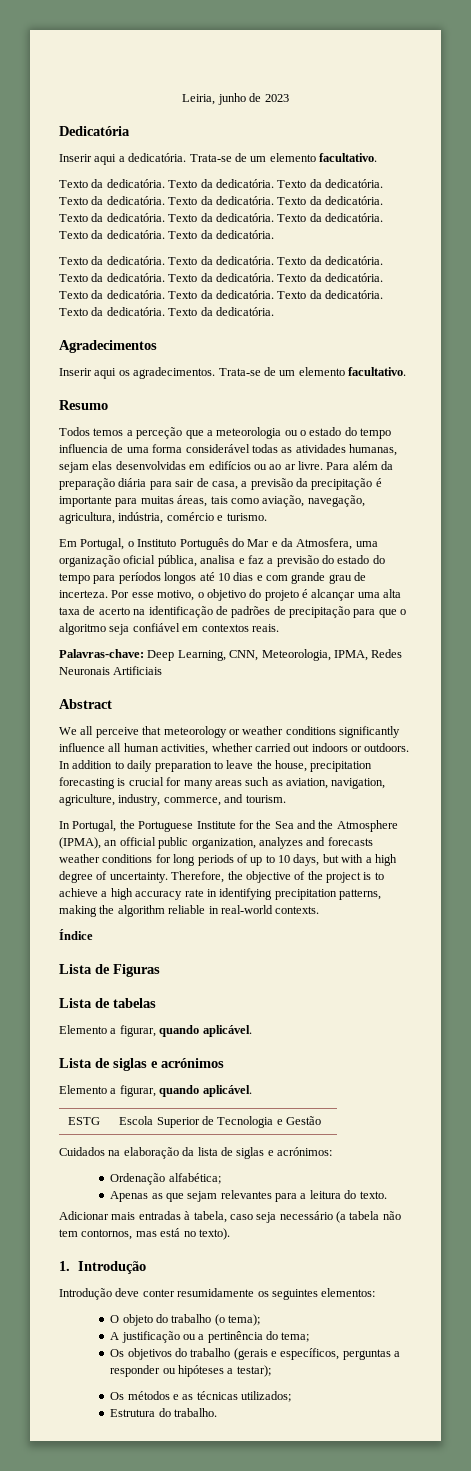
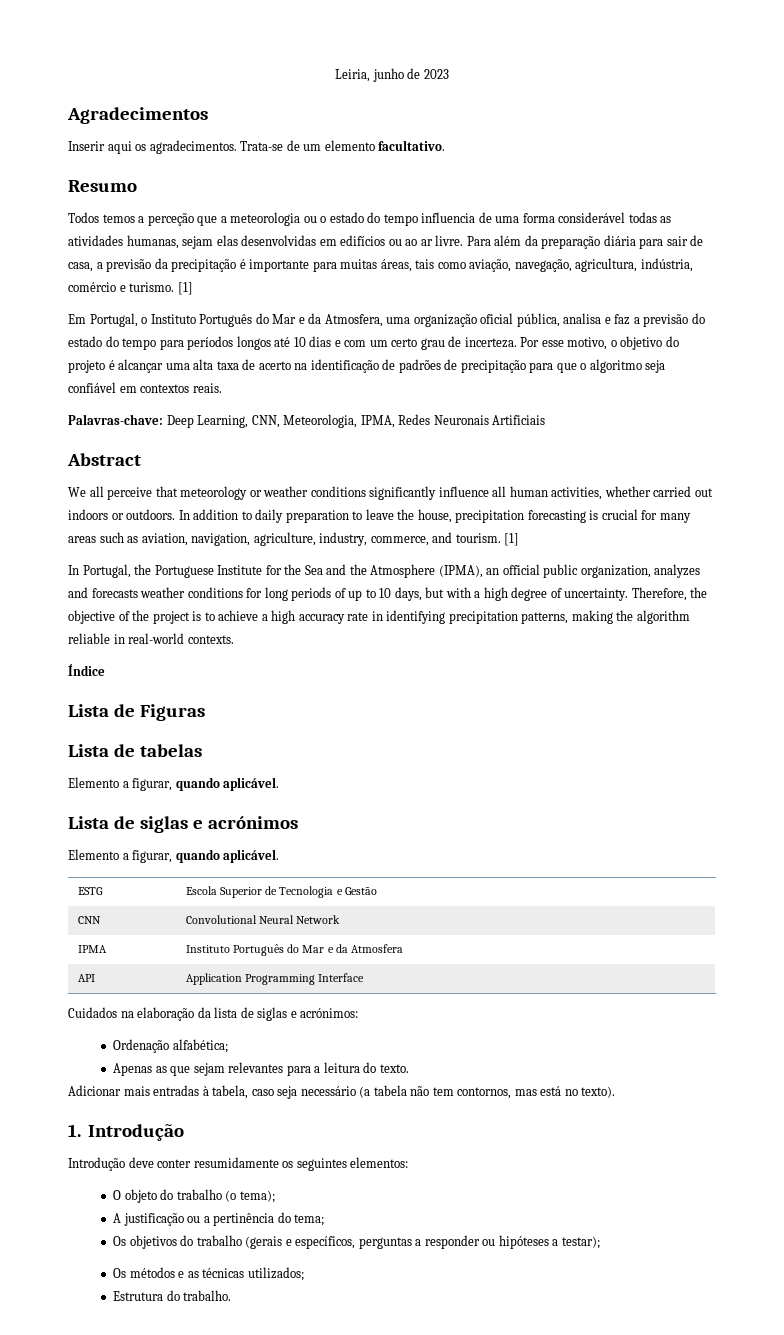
- Dedicatória
- Inserir aqui a dedicatória. Trata-se de um elemento facultativo.
- Texto da dedicatória. Texto da dedicatória. Texto da dedicatória. Texto da dedicatória. Texto da dedicatória. Texto da dedicatória. Texto da dedicatória. Texto da dedicatória. Texto da dedicatória. Texto da dedicatória. Texto da dedicatória.
- Texto da dedicatória. Texto da dedicatória. Texto da dedicatória. Texto da dedicatória. Texto da dedicatória. Texto da dedicatória. Texto da dedicatória. Texto da dedicatória. Texto da dedicatória. Texto da dedicatória. Texto da dedicatória.
- Para além da preparação diária para sair de casa, a previsão da precipitação é importante para muitas áreas, tais como aviação, navegação, agricultura, indústria, comércio e turismo.
+ Para além da preparação diária para sair de casa, a previsão da precipitação é importante para muitas áreas, tais como aviação, navegação, agricultura, indústria, comércio e turismo. [1]
- Em Portugal, o Instituto Português do Mar e da Atmosfera, uma organização oficial pública, analisa e faz a previsão do estado do tempo para períodos longos até 10 dias e com grande grau de incerteza.
+ Em Portugal, o Instituto Português do Mar e da Atmosfera, uma organização oficial pública, analisa e faz a previsão do estado do tempo para períodos longos até 10 dias e com um certo grau de incerteza.
- In addition to daily preparation to leave the house, precipitation forecasting is crucial for many areas such as aviation, navigation, agriculture, industry, commerce, and tourism.
+ In addition to daily preparation to leave the house, precipitation forecasting is crucial for many areas such as aviation, navigation, agriculture, industry, commerce, and tourism. [1]
+ CNN | Convolutional Neural Network
+ IPMA | Instituto Português do Mar e da Atmosfera
+ API | Application Programming Interface

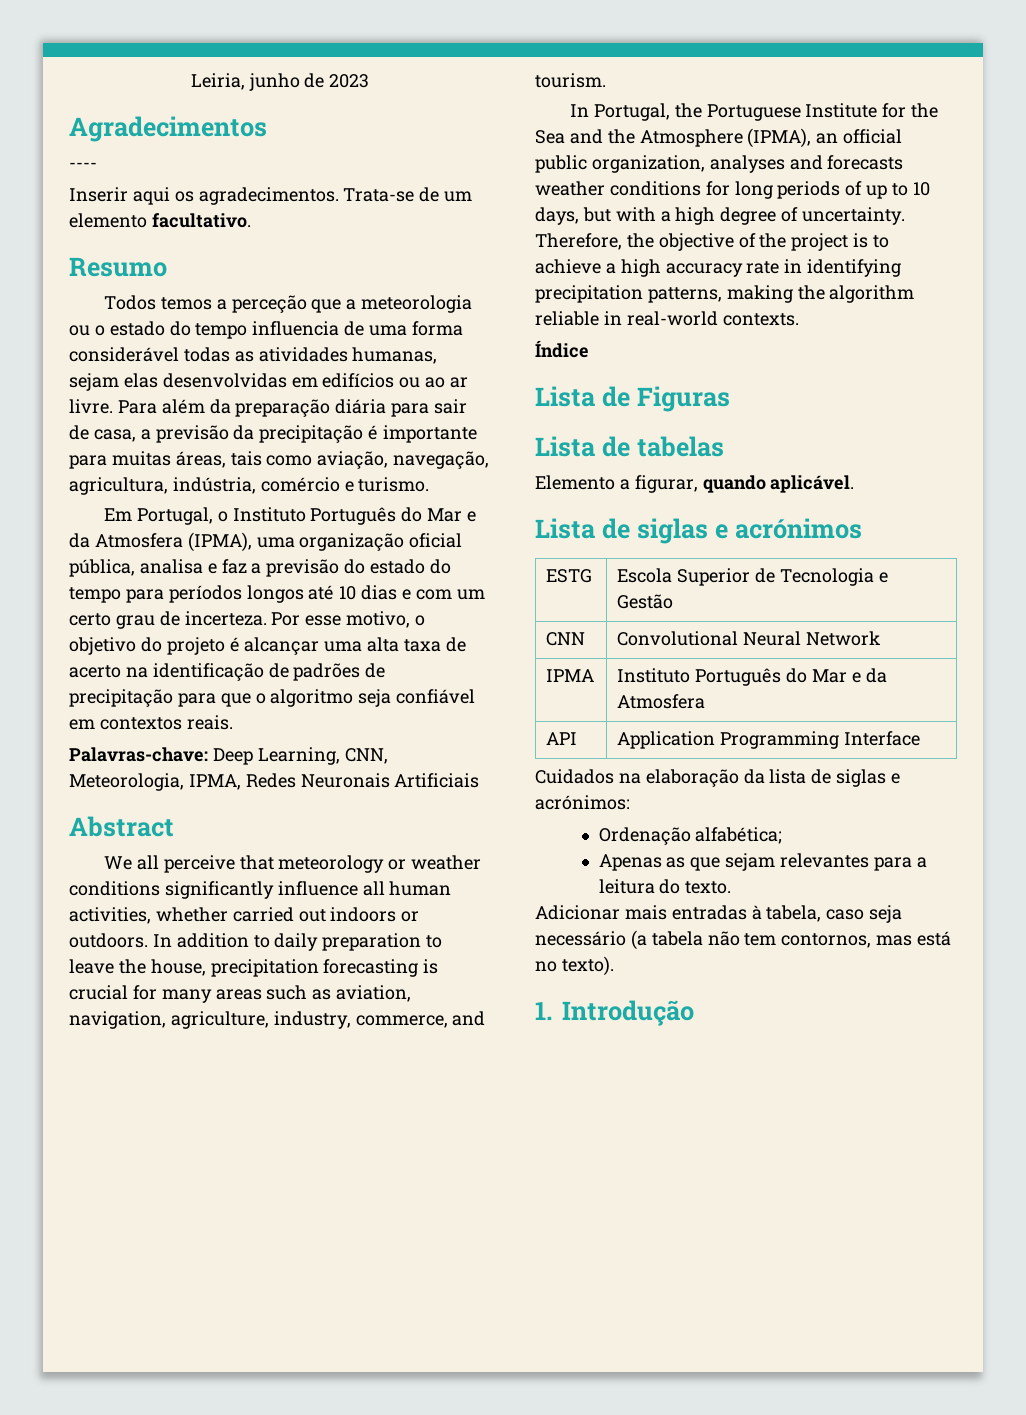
+ ----
- Para além da preparação diária para sair de casa, a previsão da precipitação é importante para muitas áreas, tais como aviação, navegação, agricultura, indústria, comércio e turismo. [1]
+ Para além da preparação diária para sair de casa, a previsão da precipitação é importante para muitas áreas, tais como aviação, navegação, agricultura, indústria, comércio e turismo.
- Em Portugal, o Instituto Português do Mar e da Atmosfera, uma organização oficial pública, analisa e faz a previsão do estado do tempo para períodos longos até 10 dias e com um certo grau de incerteza.
+ Em Portugal, o Instituto Português do Mar e da Atmosfera (IPMA), uma organização oficial pública, analisa e faz a previsão do estado do tempo para períodos longos até 10 dias e com um certo grau de incerteza.
- In addition to daily preparation to leave the house, precipitation forecasting is crucial for many areas such as aviation, navigation, agriculture, industry, commerce, and tourism. [1]
+ In addition to daily preparation to leave the house, precipitation forecasting is crucial for many areas such as aviation, navigation, agriculture, industry, commerce, and tourism.
- In Portugal, the Portuguese Institute for the Sea and the Atmosphere (IPMA), an official public organization, analyzes and forecasts weather conditions for long periods of up to 10 days, but with a high degree of uncertainty.
+ In Portugal, the Portuguese Institute for the Sea and the Atmosphere (IPMA), an official public organization, analyses and forecasts weather conditions for long periods of up to 10 days, but with a high degree of uncertainty.
  Lista de siglas e acrónimos
- Elemento a figurar, quando aplicável.
- Introdução deve conter resumidamente os seguintes elementos:
- O objeto do trabalho (o tema);
- A justificação ou a pertinência do tema;
- Os objetivos do trabalho (gerais e específicos, perguntas a responder ou hipóteses a testar);
- Os métodos e as técnicas utilizados;
- Estrutura do trabalho.

